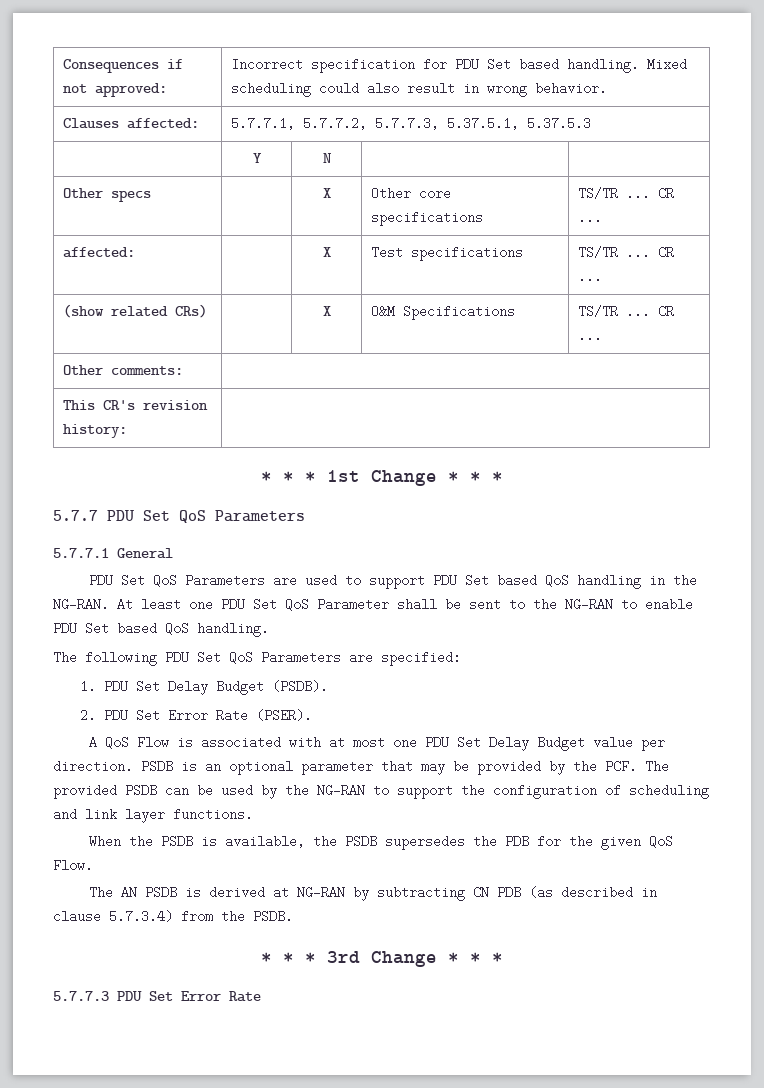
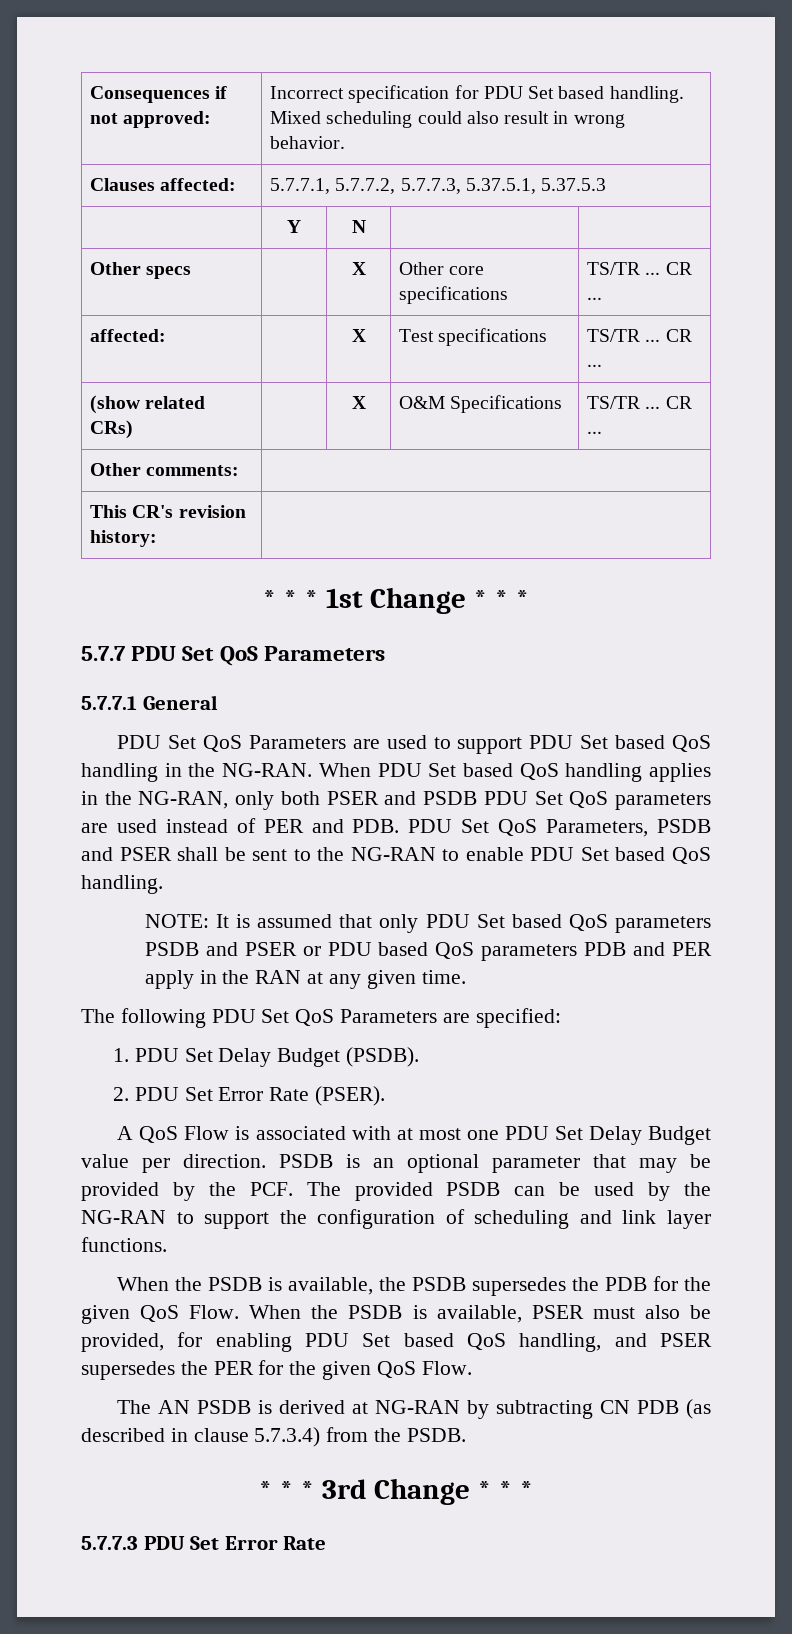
- At least one PDU Set QoS Parameter shall be sent to the NG-RAN to enable PDU Set based QoS handling.
+ When PDU Set based QoS handling applies in the NG-RAN, only both PSER and PSDB PDU Set QoS parameters are used instead of PER and PDB. PDU Set QoS Parameters, PSDB and PSER shall be sent to the NG-RAN to enable PDU Set based QoS handling.
+ NOTE: It is assumed that only PDU Set based QoS parameters PSDB and PSER or PDU based QoS parameters PDB and PER apply in the RAN at any given time.
+ When the PSDB is available, PSER must also be provided, for enabling PDU Set based QoS handling, and PSER supersedes the PER for the given QoS Flow.

